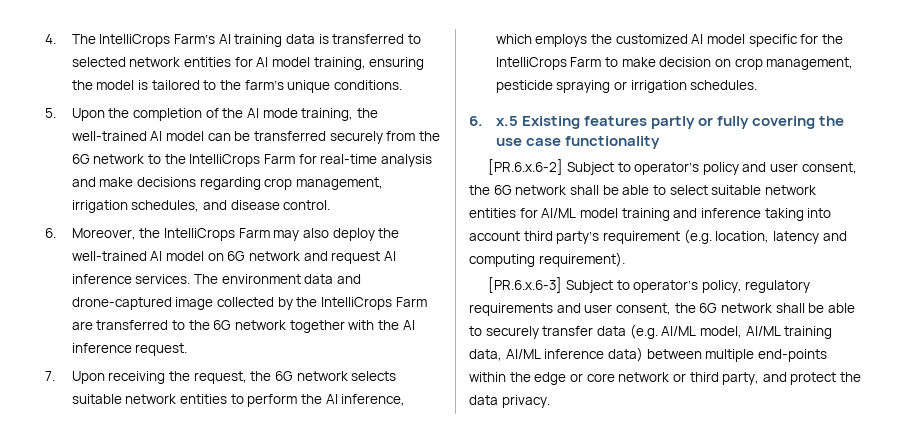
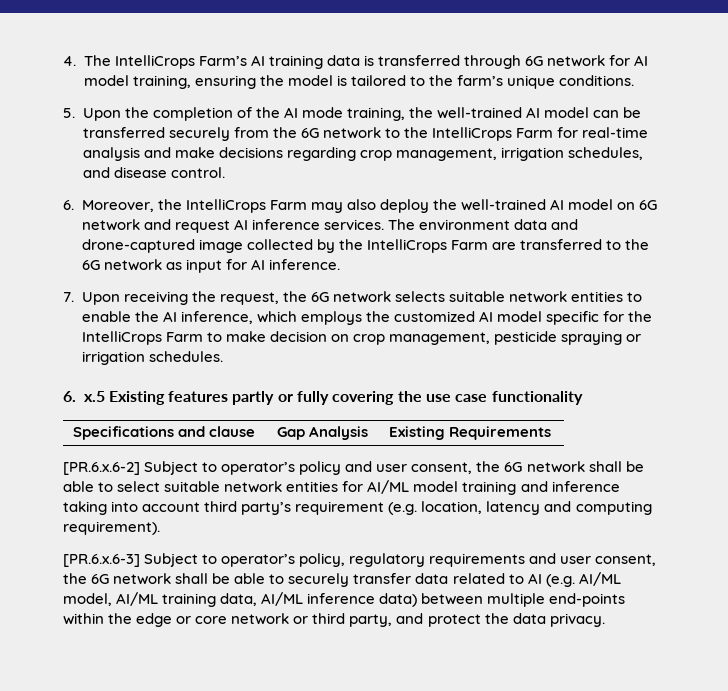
- 4. The IntelliCrops Farm’s AI training data is transferred to selected network entities for AI model training, ensuring the model is tailored to the farm’s unique conditions.
+ 4. The IntelliCrops Farm’s AI training data is transferred through 6G network for AI model training, ensuring the model is tailored to the farm’s unique conditions.
- The environment data and drone-captured image collected by the IntelliCrops Farm are transferred to the 6G network together with the AI inference request.
+ The environment data and drone-captured image collected by the IntelliCrops Farm are transferred to the 6G network as input for AI inference.
- 7. Upon receiving the request, the 6G network selects suitable network entities to perform the AI inference, which employs the customized AI model specific for the IntelliCrops Farm to make decision on crop management, pesticide spraying or irrigation schedules.
+ 7. Upon receiving the request, the 6G network selects suitable network entities to enable the AI inference, which employs the customized AI model specific for the IntelliCrops Farm to make decision on crop management, pesticide spraying or irrigation schedules.
+ Specifications and clause | Gap Analysis | Existing Requirements
- [PR.6.x.6-3] Subject to operator’s policy, regulatory requirements and user consent, the 6G network shall be able to securely transfer data (e.g. AI/ML model, AI/ML training data, AI/ML inference data) between multiple end-points within the edge or core network or third party, and protect the data privacy.
+ [PR.6.x.6-3] Subject to operator’s policy, regulatory requirements and user consent, the 6G network shall be able to securely transfer data related to AI (e.g. AI/ML model, AI/ML training data, AI/ML inference data) between multiple end-points within the edge or core network or third party, and protect the data privacy.

